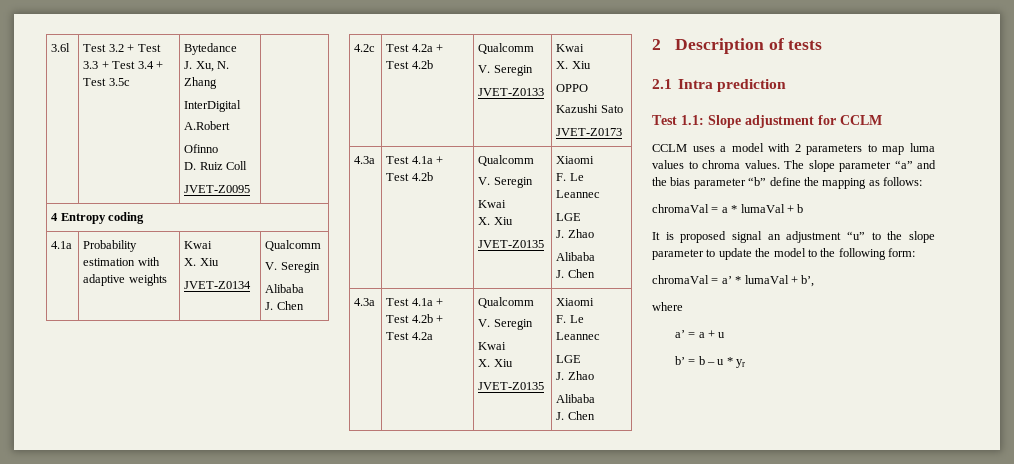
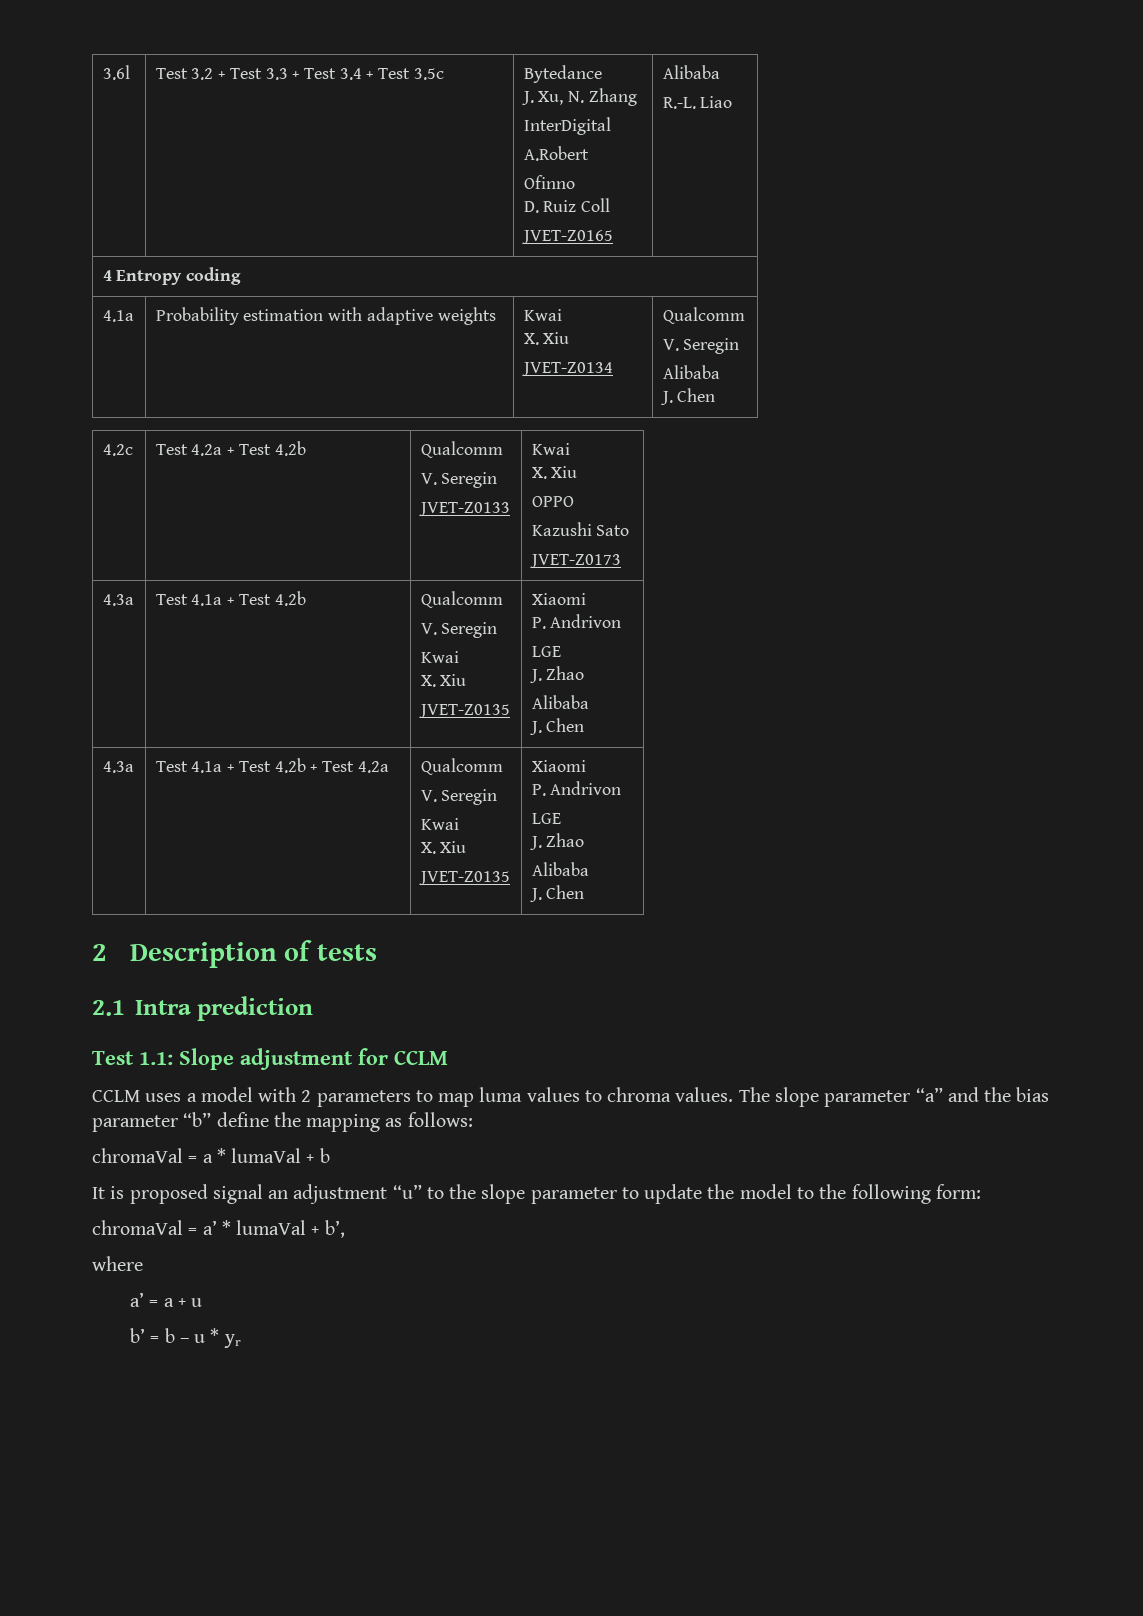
  3.6l | Test 3.2 + Test 3.3 + Test 3.4 + Test 3.5c | Bytedance
  J. Xu, N. Zhang
  InterDigital
  A.Robert
  Ofinno
  D. Ruiz Coll
- JVET-Z0095 |
+ JVET-Z0165 | Alibaba
+ R.-L. Liao
  4.3a | Test 4.1a + Test 4.2b | Qualcomm
  V. Seregin
  Kwai
  X. Xiu
  JVET-Z0135 | Xiaomi
- F. Le Leannec
+ P. Andrivon
  4.3a | Test 4.1a + Test 4.2b + Test 4.2a | Qualcomm
  V. Seregin
  Kwai
  X. Xiu
  JVET-Z0135 | Xiaomi
- F. Le Leannec
+ P. Andrivon

